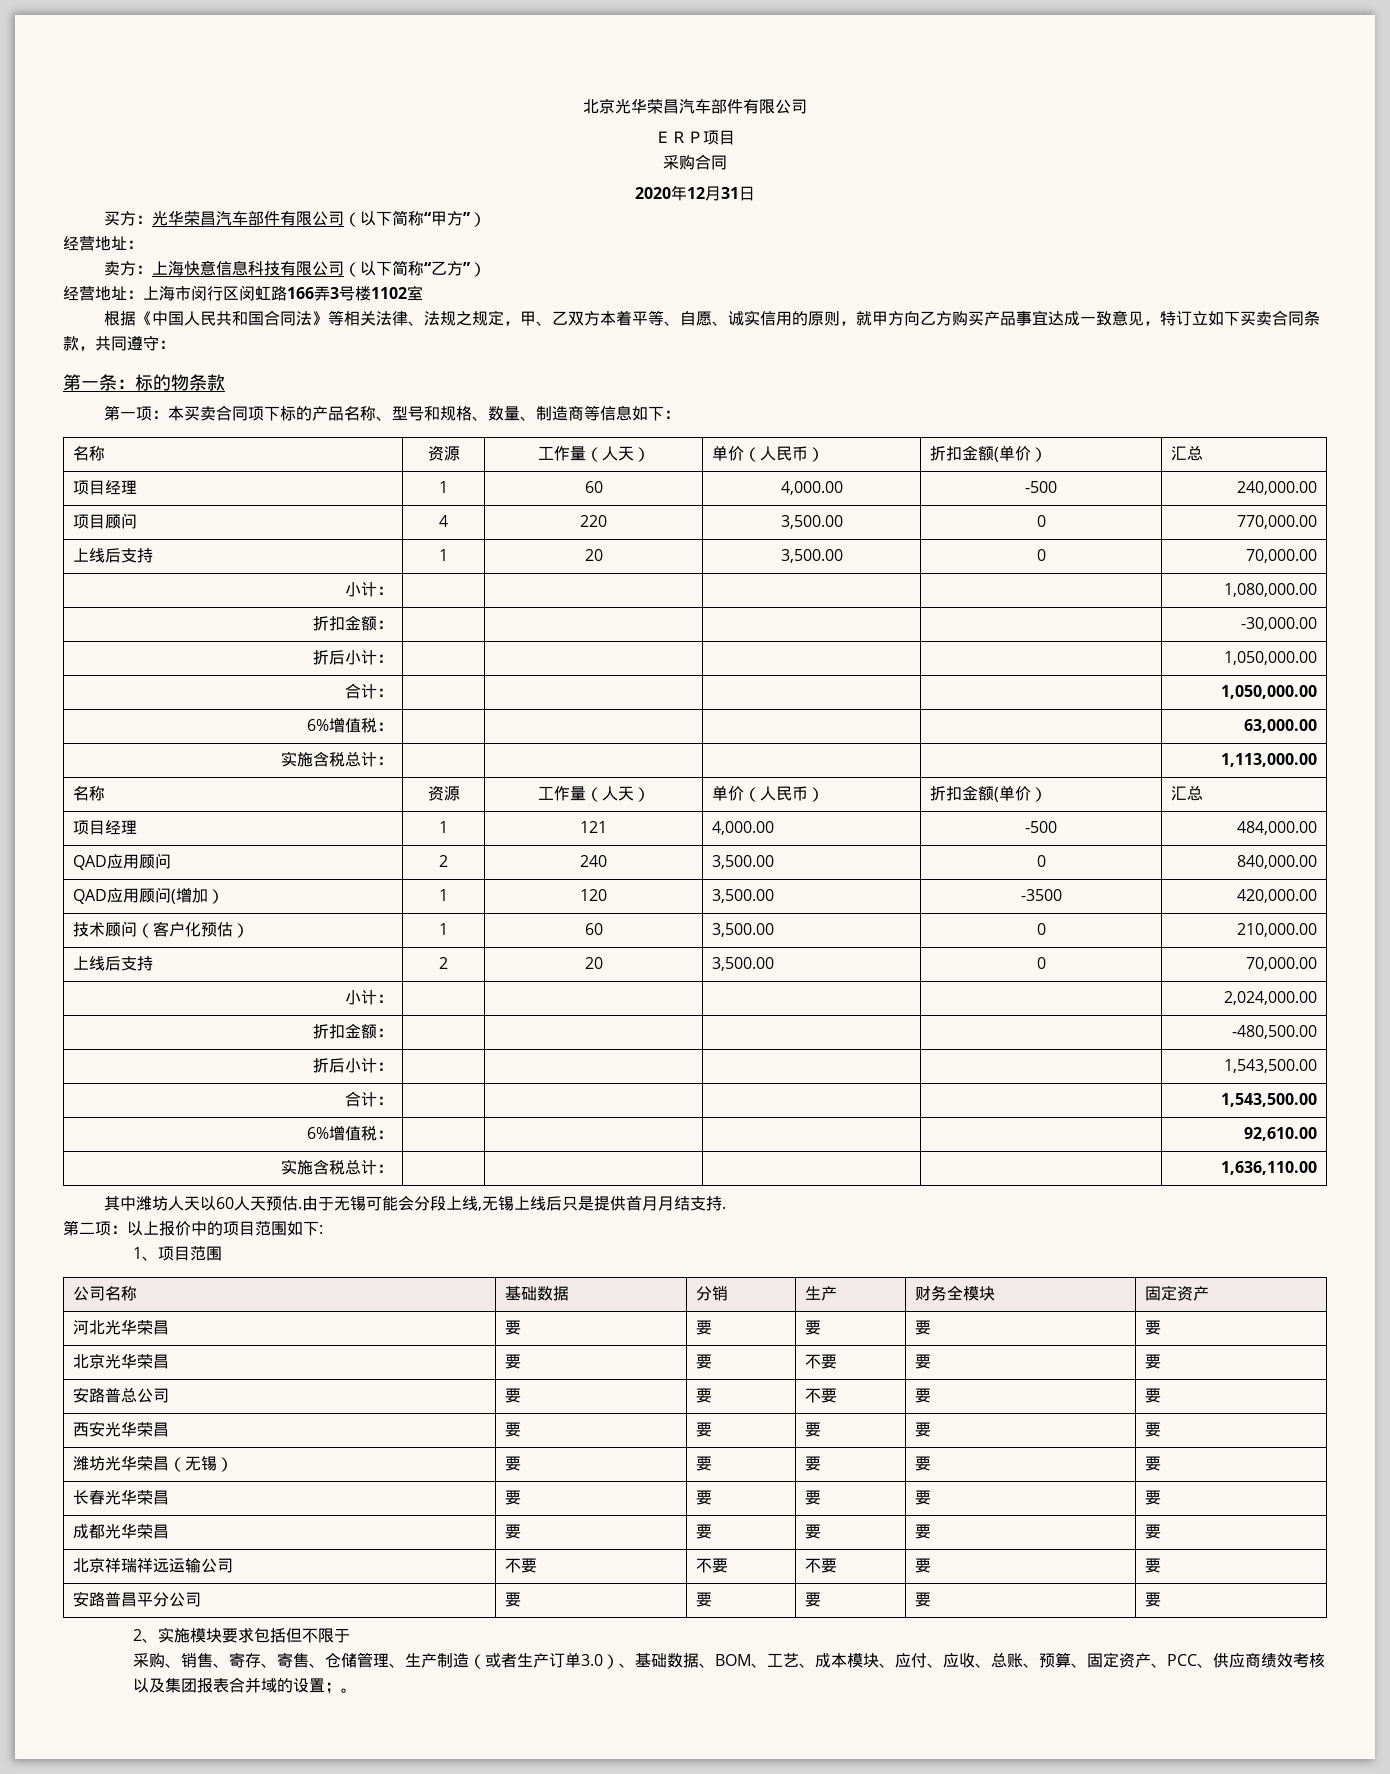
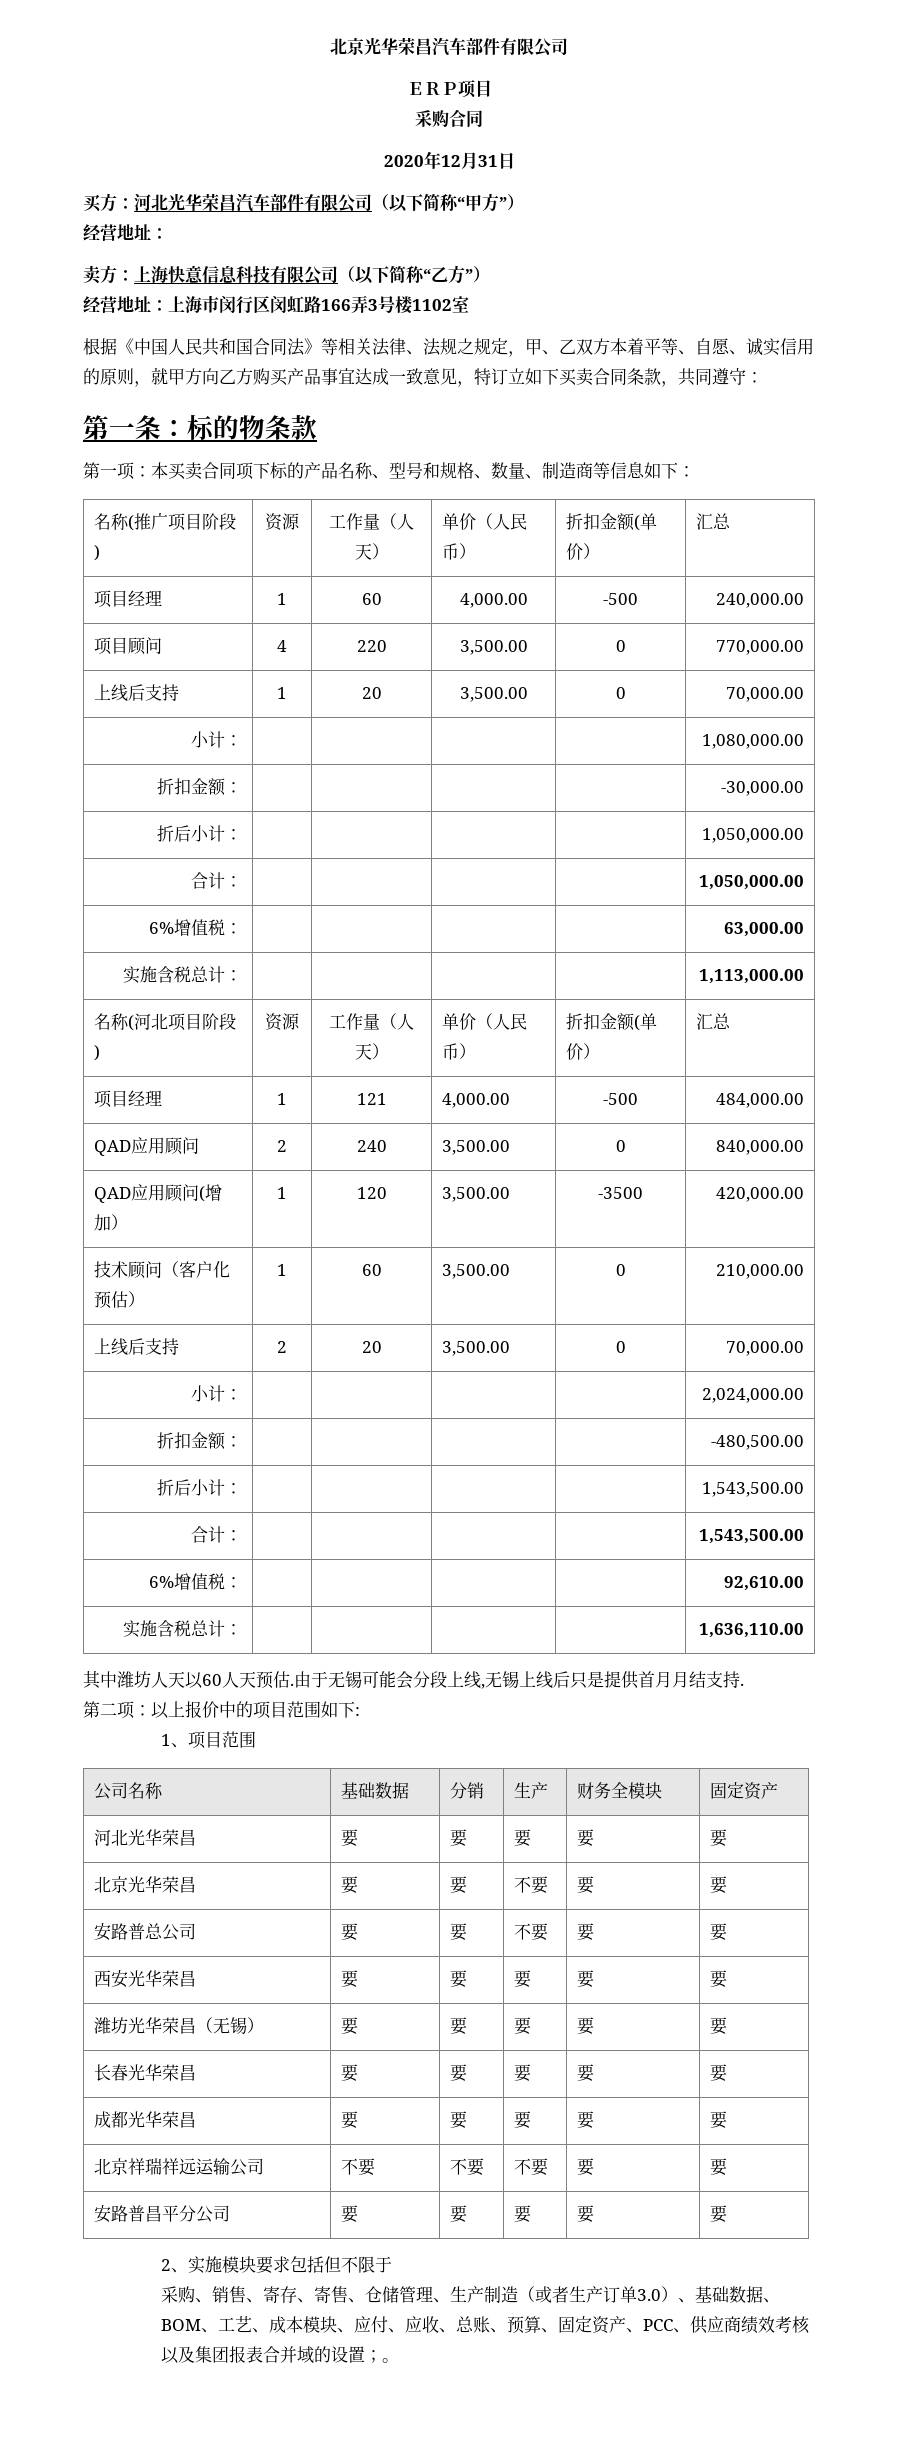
- 买方：光华荣昌汽车部件有限公司（以下简称“甲方”）
+ 买方：河北光华荣昌汽车部件有限公司（以下简称“甲方”）
  第一项：本买卖合同项下标的产品名称、型号和规格、数量、制造商等信息如下：
- 名称 | 资源 | 工作量（人天） | 单价（人民币） | 折扣金额(单价） | 汇总
+ 名称(推广项目阶段) | 资源 | 工作量（人天） | 单价（人民币） | 折扣金额(单价） | 汇总
  实施含税总计： | | | | | 1,113,000.00
- 名称 | 资源 | 工作量（人天） | 单价（人民币） | 折扣金额(单价） | 汇总
+ 名称(河北项目阶段) | 资源 | 工作量（人天） | 单价（人民币） | 折扣金额(单价） | 汇总

